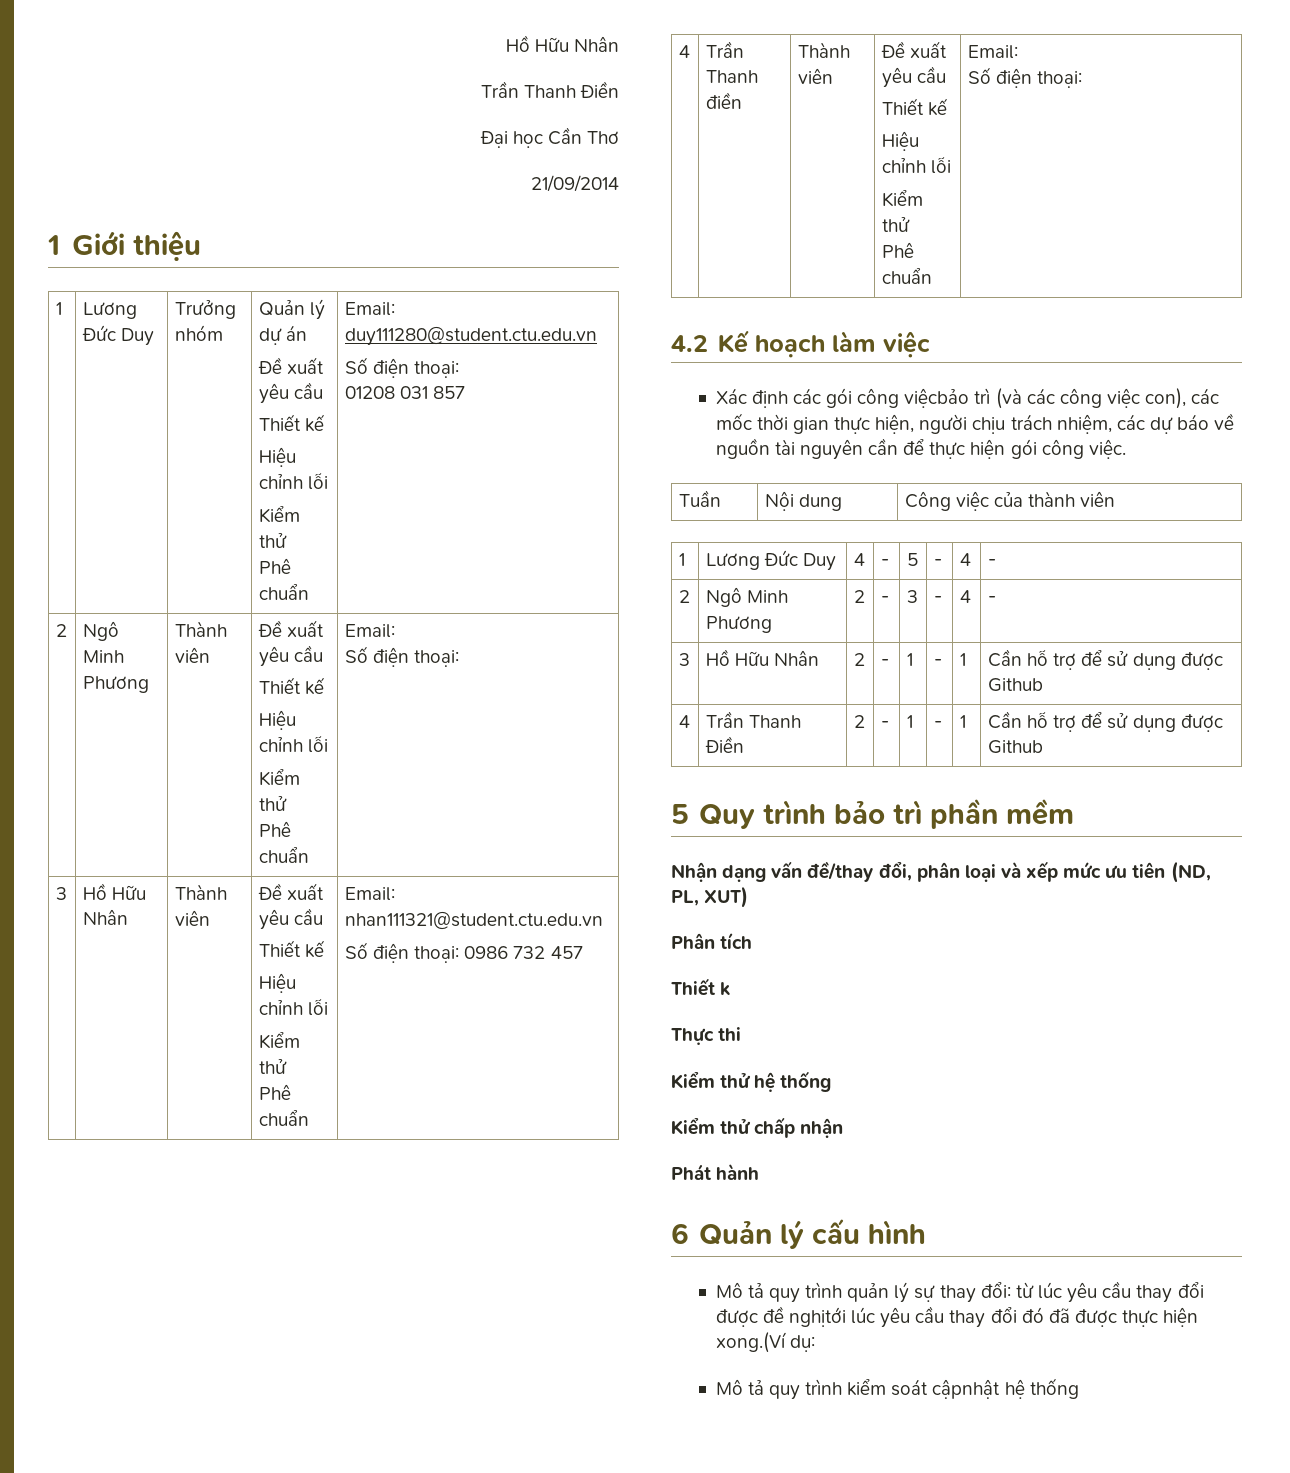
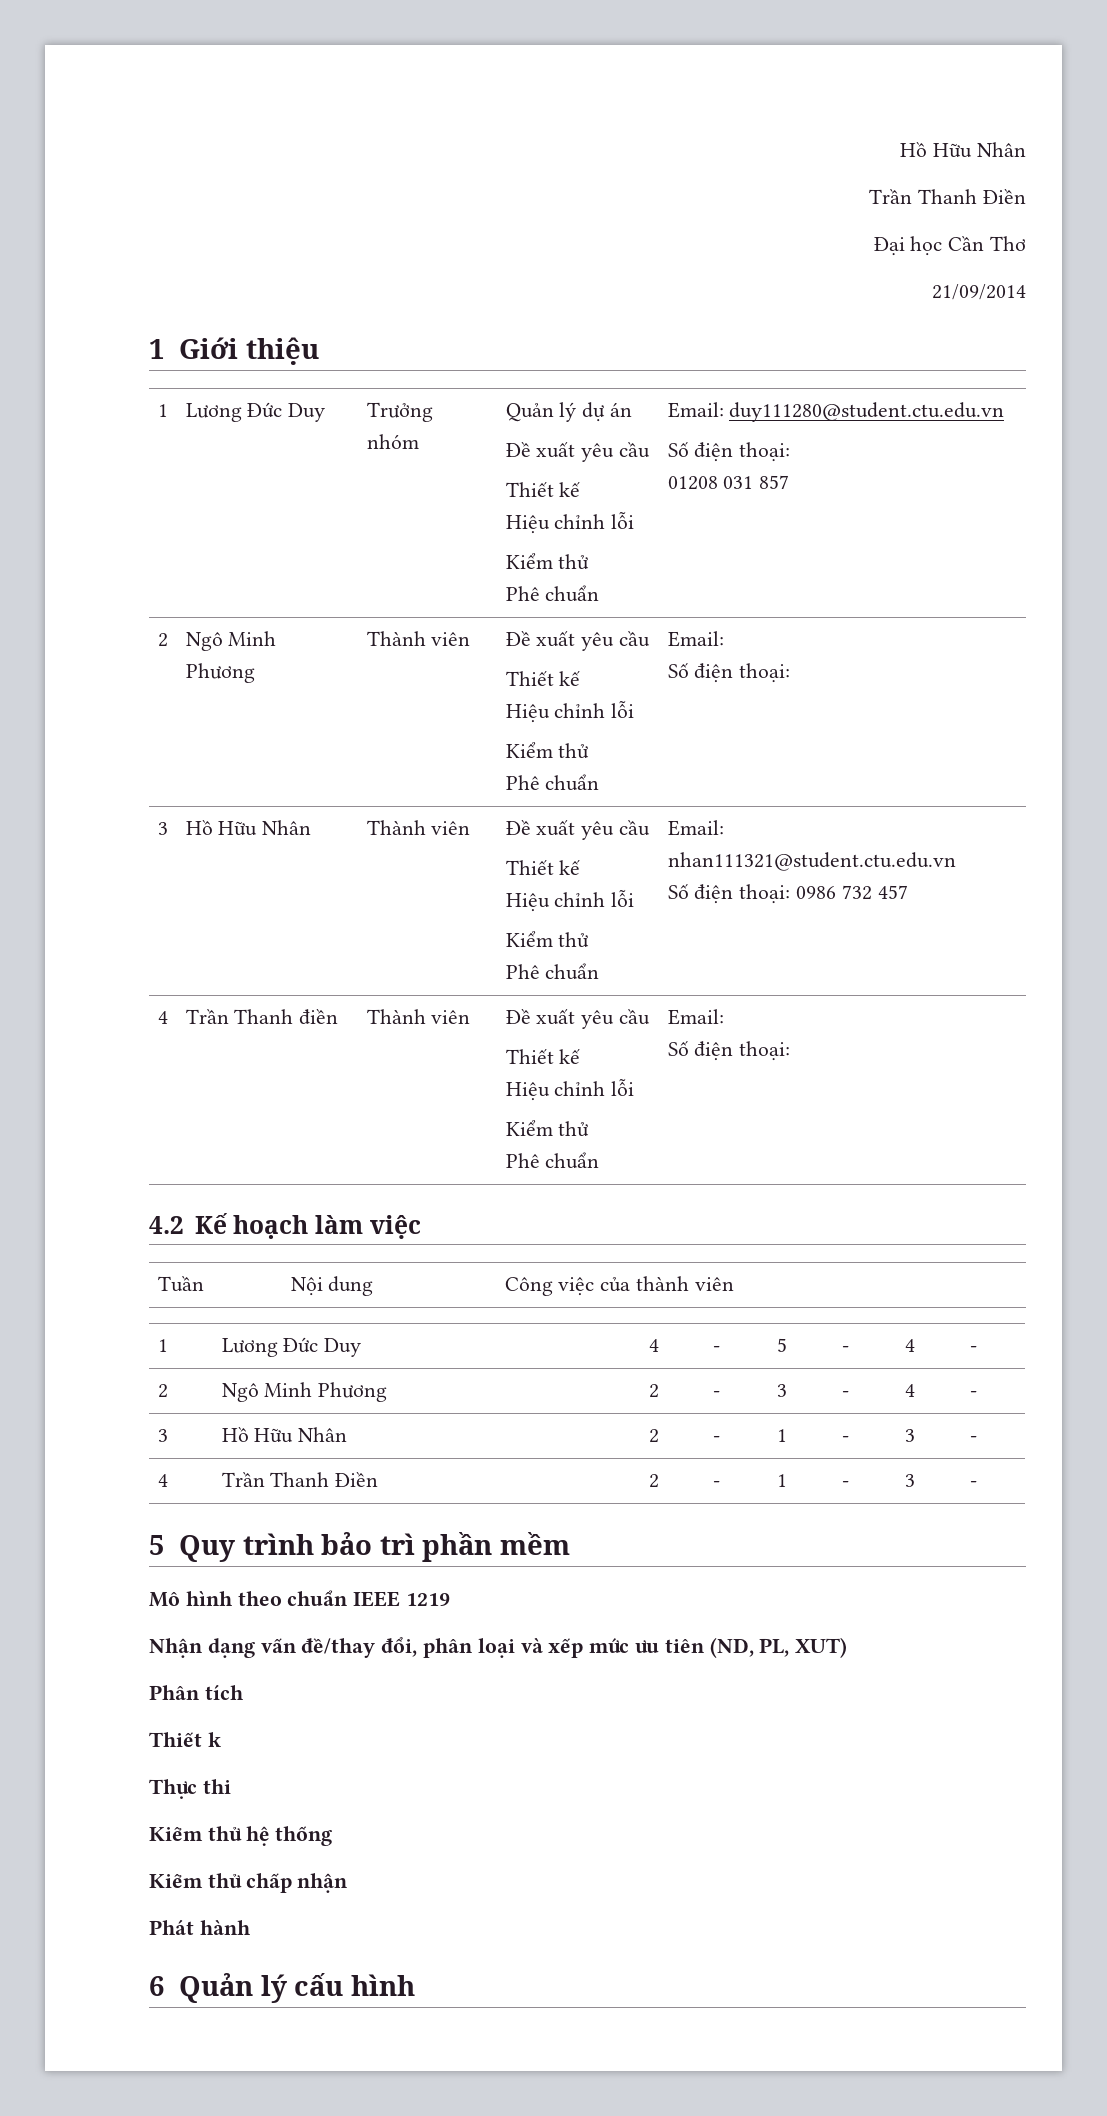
- Xác định các gói công việcbảo trì (và các công việc con), các mốc thời gian thực hiện, người chịu trách nhiệm, các dự báo về nguồn tài nguyên cần để thực hiện gói công việc.
- 3 | Hồ Hữu Nhân | 2 | - | 1 | - | 1 | Cần hỗ trợ để sử dụng được Github
+ 3 | Hồ Hữu Nhân | 2 | - | 1 | - | 3 | -
- 4 | Trần Thanh Điền | 2 | - | 1 | - | 1 | Cần hỗ trợ để sử dụng được Github
+ 4 | Trần Thanh Điền | 2 | - | 1 | - | 3 | -
+ Mô hình theo chuẩn IEEE 1219
- Mô tả quy trình quản lý sự thay đổi: từ lúc yêu cầu thay đổi được đề nghịtới lúc yêu cầu thay đổi đó đã được thực hiện xong.(Ví dụ:
- Mô tả quy trình kiểm soát cậpnhật hệ thống

